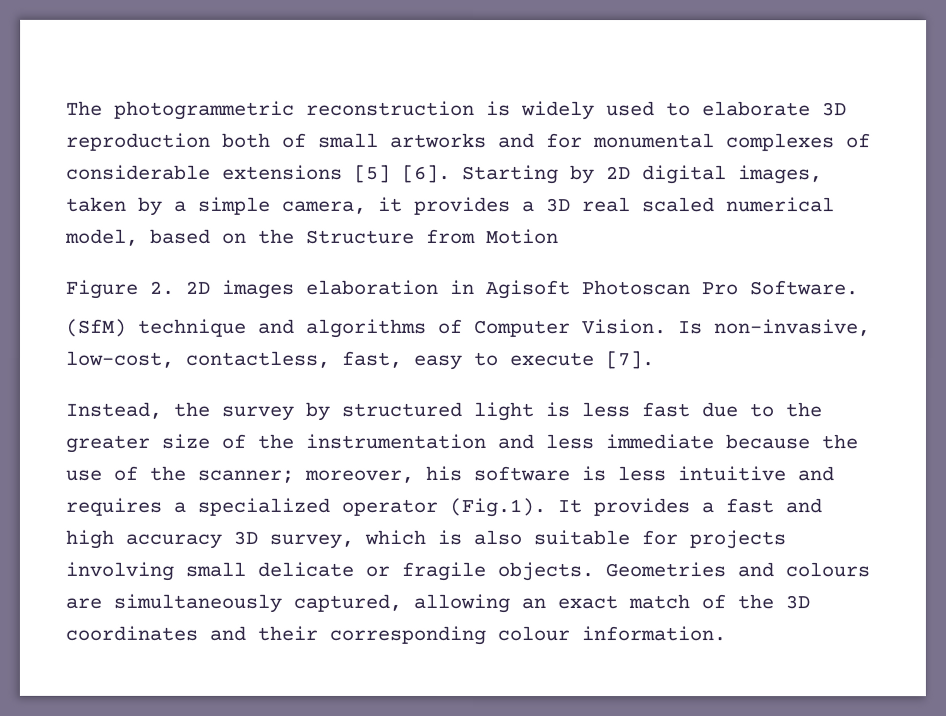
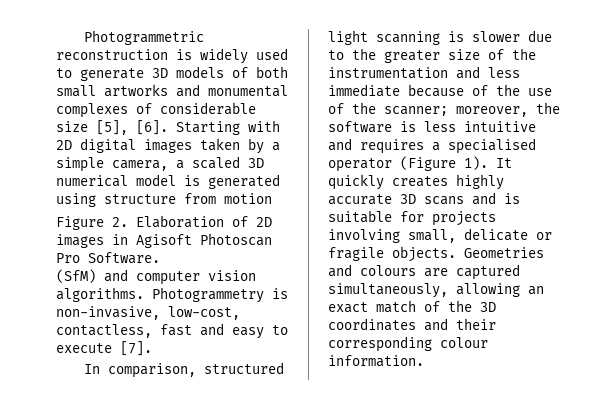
- The photogrammetric reconstruction is widely used to elaborate 3D reproduction both of small artworks and for monumental complexes of considerable extensions [5] [6].
+ Photogrammetric reconstruction is widely used to generate 3D models of both small artworks and monumental complexes of considerable size [5], [6].
- Starting by 2D digital images, taken by a simple camera, it provides a 3D real scaled numerical model, based on the Structure from Motion
+ Starting with 2D digital images taken by a simple camera, a scaled 3D numerical model is generated using structure from motion
- Figure 2. 2D images elaboration in Agisoft Photoscan Pro Software.
+ Figure 2. Elaboration of 2D images in Agisoft Photoscan Pro Software.
- (SfM) technique and algorithms of Computer Vision. Is non-invasive, low-cost, contactless, fast, easy to execute [7].
+ (SfM) and computer vision algorithms. Photogrammetry is non-invasive, low-cost, contactless, fast and easy to execute [7].
- Instead, the survey by structured light is less fast due to the greater size of the instrumentation and less immediate because the use of the scanner; moreover, his software is less intuitive and requires a specialized operator (Fig.1). It provides a fast and high accuracy 3D survey, which is also suitable for projects involving small delicate or fragile objects.
+ In comparison, structured light scanning is slower due to the greater size of the instrumentation and less immediate because of the use of the scanner; moreover, the software is less intuitive and requires a specialised operator (Figure 1). It quickly creates highly accurate 3D scans and is suitable for projects involving small, delicate or fragile objects.
- Geometries and colours are simultaneously captured, allowing an exact match of the 3D coordinates and their corresponding colour information.
+ Geometries and colours are captured simultaneously, allowing an exact match of the 3D coordinates and their corresponding colour information.

